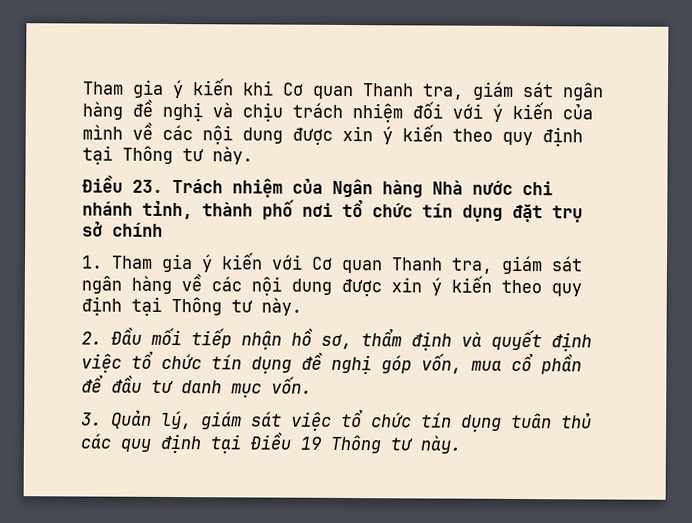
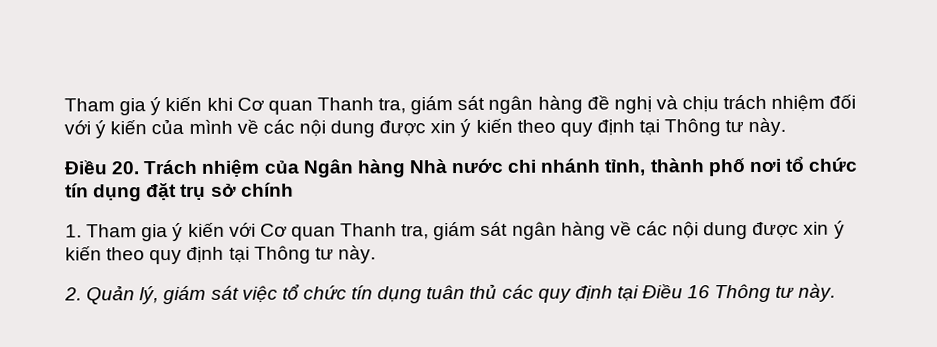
- Điều 23. Trách nhiệm của Ngân hàng Nhà nước chi nhánh tỉnh, thành phố nơi tổ chức tín dụng đặt trụ sở chính
+ Điều 20. Trách nhiệm của Ngân hàng Nhà nước chi nhánh tỉnh, thành phố nơi tổ chức tín dụng đặt trụ sở chính
- 2. Đầu mối tiếp nhận hồ sơ, thẩm định và quyết định việc tổ chức tín dụng đề nghị góp vốn, mua cổ phần để đầu tư danh mục vốn.
- 3. Quản lý, giám sát việc tổ chức tín dụng tuân thủ các quy định tại Điều 19 Thông tư này.
+ 2. Quản lý, giám sát việc tổ chức tín dụng tuân thủ các quy định tại Điều 16 Thông tư này.

